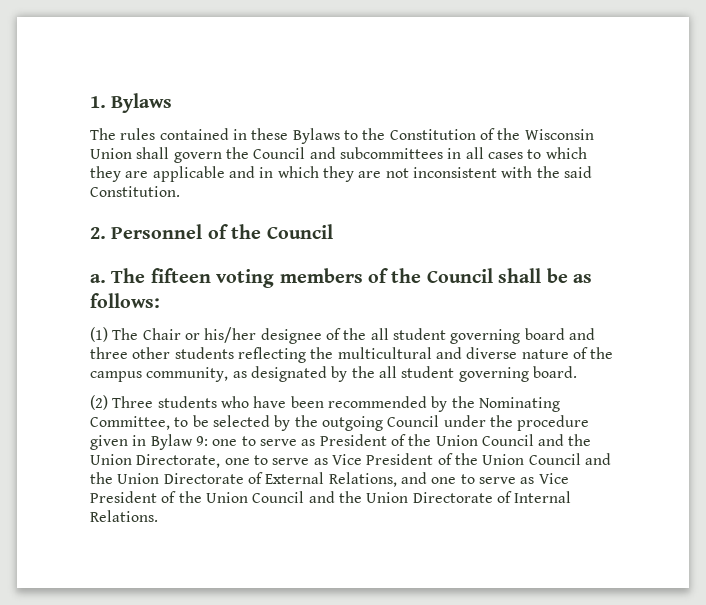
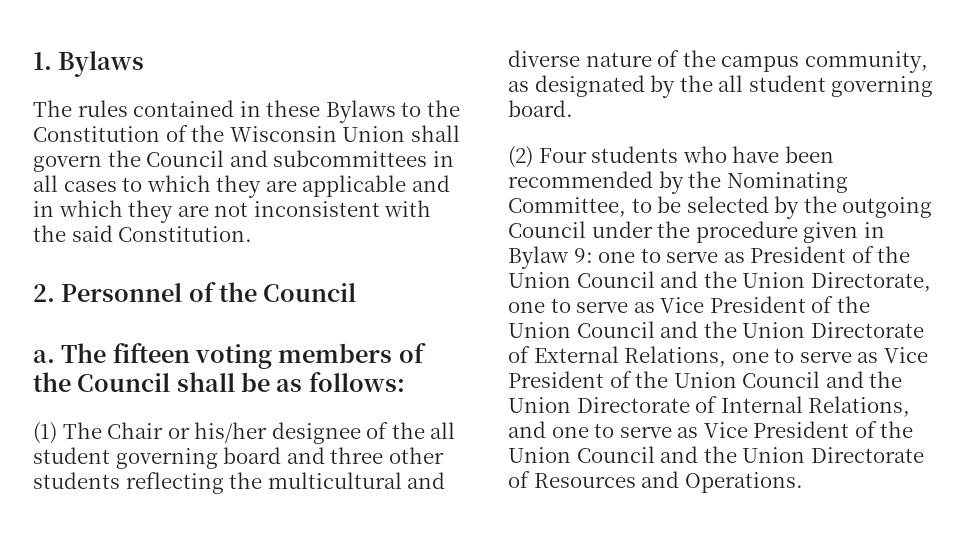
- (2) Three students who have been recommended by the Nominating Committee, to be selected by the outgoing Council under the procedure given in Bylaw 9:
+ (2) Four students who have been recommended by the Nominating Committee, to be selected by the outgoing Council under the procedure given in Bylaw 9:
- one to serve as President of the Union Council and the Union Directorate, one to serve as Vice President of the Union Council and the Union Directorate of External Relations, and one to serve as Vice President of the Union Council and the Union Directorate of Internal Relations.
+ one to serve as President of the Union Council and the Union Directorate, one to serve as Vice President of the Union Council and the Union Directorate of External Relations, one to serve as Vice President of the Union Council and the Union Directorate of Internal Relations, and one to serve as Vice President of the Union Council and the Union Directorate of Resources and Operations.

